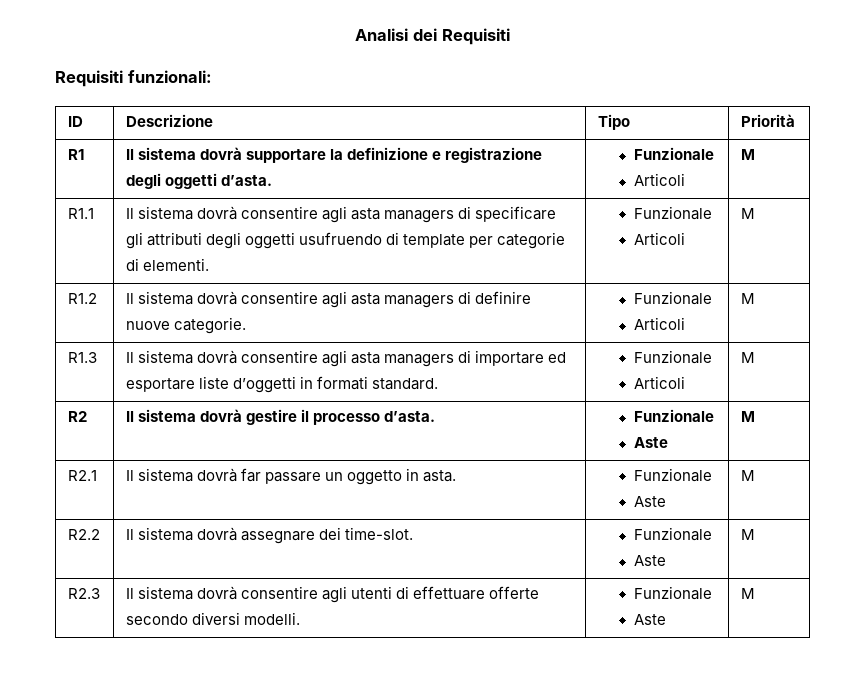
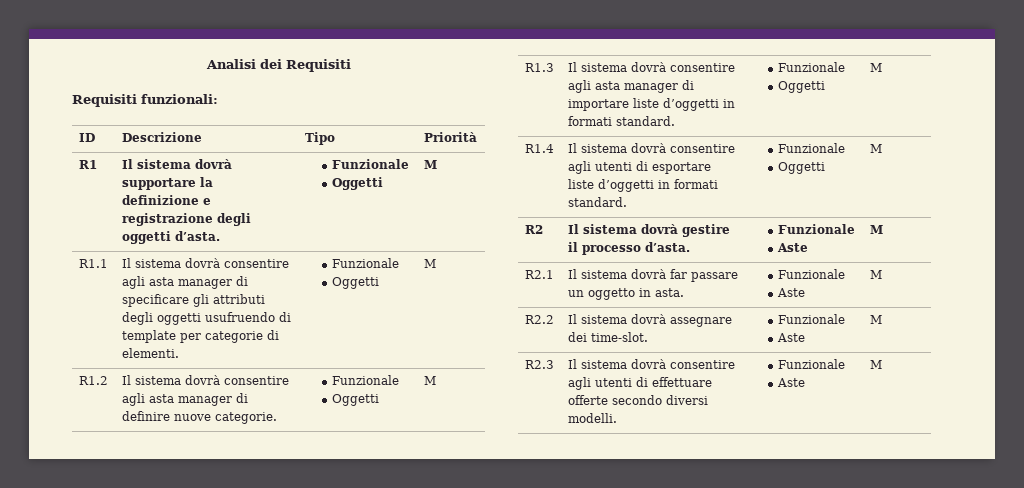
  R1 | Il sistema dovrà supportare la definizione e registrazione degli oggetti d’asta. | Funzionale
- Articoli | M
+ Oggetti | M
- R1.1 | Il sistema dovrà consentire agli asta managers di specificare gli attributi degli oggetti usufruendo di template per categorie di elementi. | Funzionale
- Articoli | M
+ R1.1 | Il sistema dovrà consentire agli asta manager di specificare gli attributi degli oggetti usufruendo di template per categorie di elementi. | Funzionale
+ Oggetti | M
- R1.2 | Il sistema dovrà consentire agli asta managers di definire nuove categorie. | Funzionale
- Articoli | M
+ R1.2 | Il sistema dovrà consentire agli asta manager di definire nuove categorie. | Funzionale
+ Oggetti | M
- R1.3 | Il sistema dovrà consentire agli asta managers di importare ed esportare liste d’oggetti in formati standard. | Funzionale
- Articoli | M
+ R1.3 | Il sistema dovrà consentire agli asta manager di importare liste d’oggetti in formati standard. | Funzionale
+ Oggetti | M
+ R1.4 | Il sistema dovrà consentire agli utenti di esportare liste d’oggetti in formati standard. | Funzionale
+ Oggetti | M

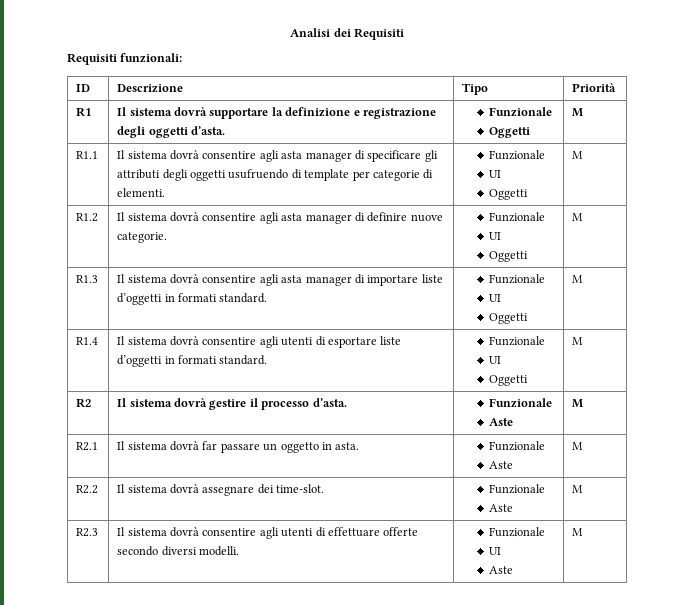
  R1.1 | Il sistema dovrà consentire agli asta manager di specificare gli attributi degli oggetti usufruendo di template per categorie di elementi. | Funzionale
+ UI
  R1.2 | Il sistema dovrà consentire agli asta manager di definire nuove categorie. | Funzionale
+ UI
  R1.3 | Il sistema dovrà consentire agli asta manager di importare liste d’oggetti in formati standard. | Funzionale
+ UI
  R1.4 | Il sistema dovrà consentire agli utenti di esportare liste d’oggetti in formati standard. | Funzionale
+ UI
  R2.3 | Il sistema dovrà consentire agli utenti di effettuare offerte secondo diversi modelli. | Funzionale
+ UI

